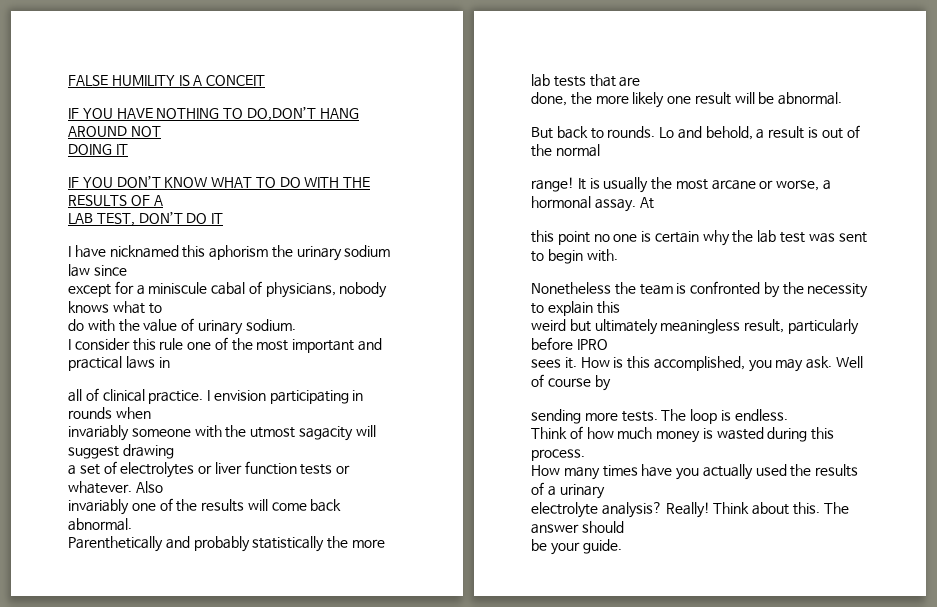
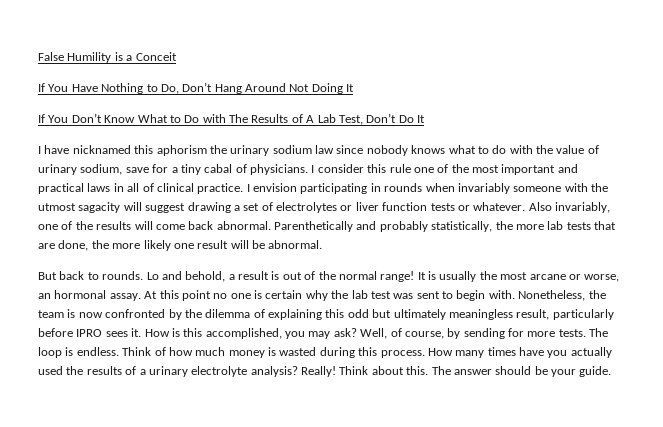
- FALSE HUMILITY IS A CONCEIT
- IF YOU HAVE NOTHING TO DO,DON’T HANG AROUND NOT
- DOING IT
- IF YOU DON’T KNOW WHAT TO DO WITH THE RESULTS OF A
- LAB TEST, DON’T DO IT
+ False Humility is a Conceit
+ If You Have Nothing to Do, Don’t Hang Around Not Doing It
+ If You Don’t Know What to Do with The Results of A Lab Test, Don’t Do It
- I have nicknamed this aphorism the urinary sodium law since
- except for a miniscule cabal of physicians, nobody knows what to
- do with the value of urinary sodium.
- I consider this rule one of the most important and practical laws in
- all of clinical practice.
+ I have nicknamed this aphorism the urinary sodium law since nobody knows what to do with the value of urinary sodium, save for a tiny cabal of physicians. I consider this rule one of the most important and practical laws in all of clinical practice.
- I envision participating in rounds when
- invariably someone with the utmost sagacity will suggest drawing
- a set of electrolytes or liver function tests or whatever.
+ I envision participating in rounds when invariably someone with the utmost sagacity will suggest drawing a set of electrolytes or liver function tests or whatever.
- Also
- invariably one of the results will come back abnormal.
- Parenthetically and probably statistically the more lab tests that are
- done, the more likely one result will be abnormal.
+ Also invariably, one of the results will come back abnormal. Parenthetically and probably statistically, the more lab tests that are done, the more likely one result will be abnormal.
- Lo and behold, a result is out of the normal
- range!
+ Lo and behold, a result is out of the normal range!
- It is usually the most arcane or worse, a hormonal assay.
+ It is usually the most arcane or worse, an hormonal assay.
- At
- this point no one is certain why the lab test was sent to begin with.
- Nonetheless the team is confronted by the necessity to explain this
- weird but ultimately meaningless result, particularly before IPRO
- sees it.
+ At this point no one is certain why the lab test was sent to begin with. Nonetheless, the team is now confronted by the dilemma of explaining this odd but ultimately meaningless result, particularly before IPRO sees it.
- How is this accomplished, you may ask. Well of course by
- sending more tests.
+ How is this accomplished, you may ask? Well, of course, by sending for more tests.
- The loop is endless.
- Think of how much money is wasted during this process.
- How many times have you actually used the results of a urinary
- electrolyte analysis?
+ The loop is endless. Think of how much money is wasted during this process. How many times have you actually used the results of a urinary electrolyte analysis?
- The answer should
- be your guide.
+ The answer should be your guide.

